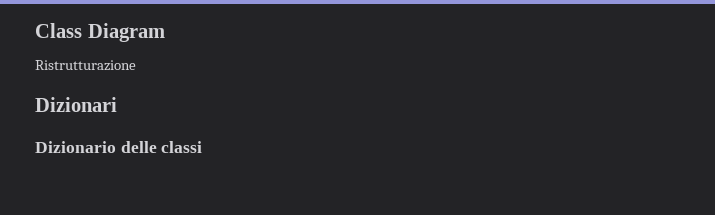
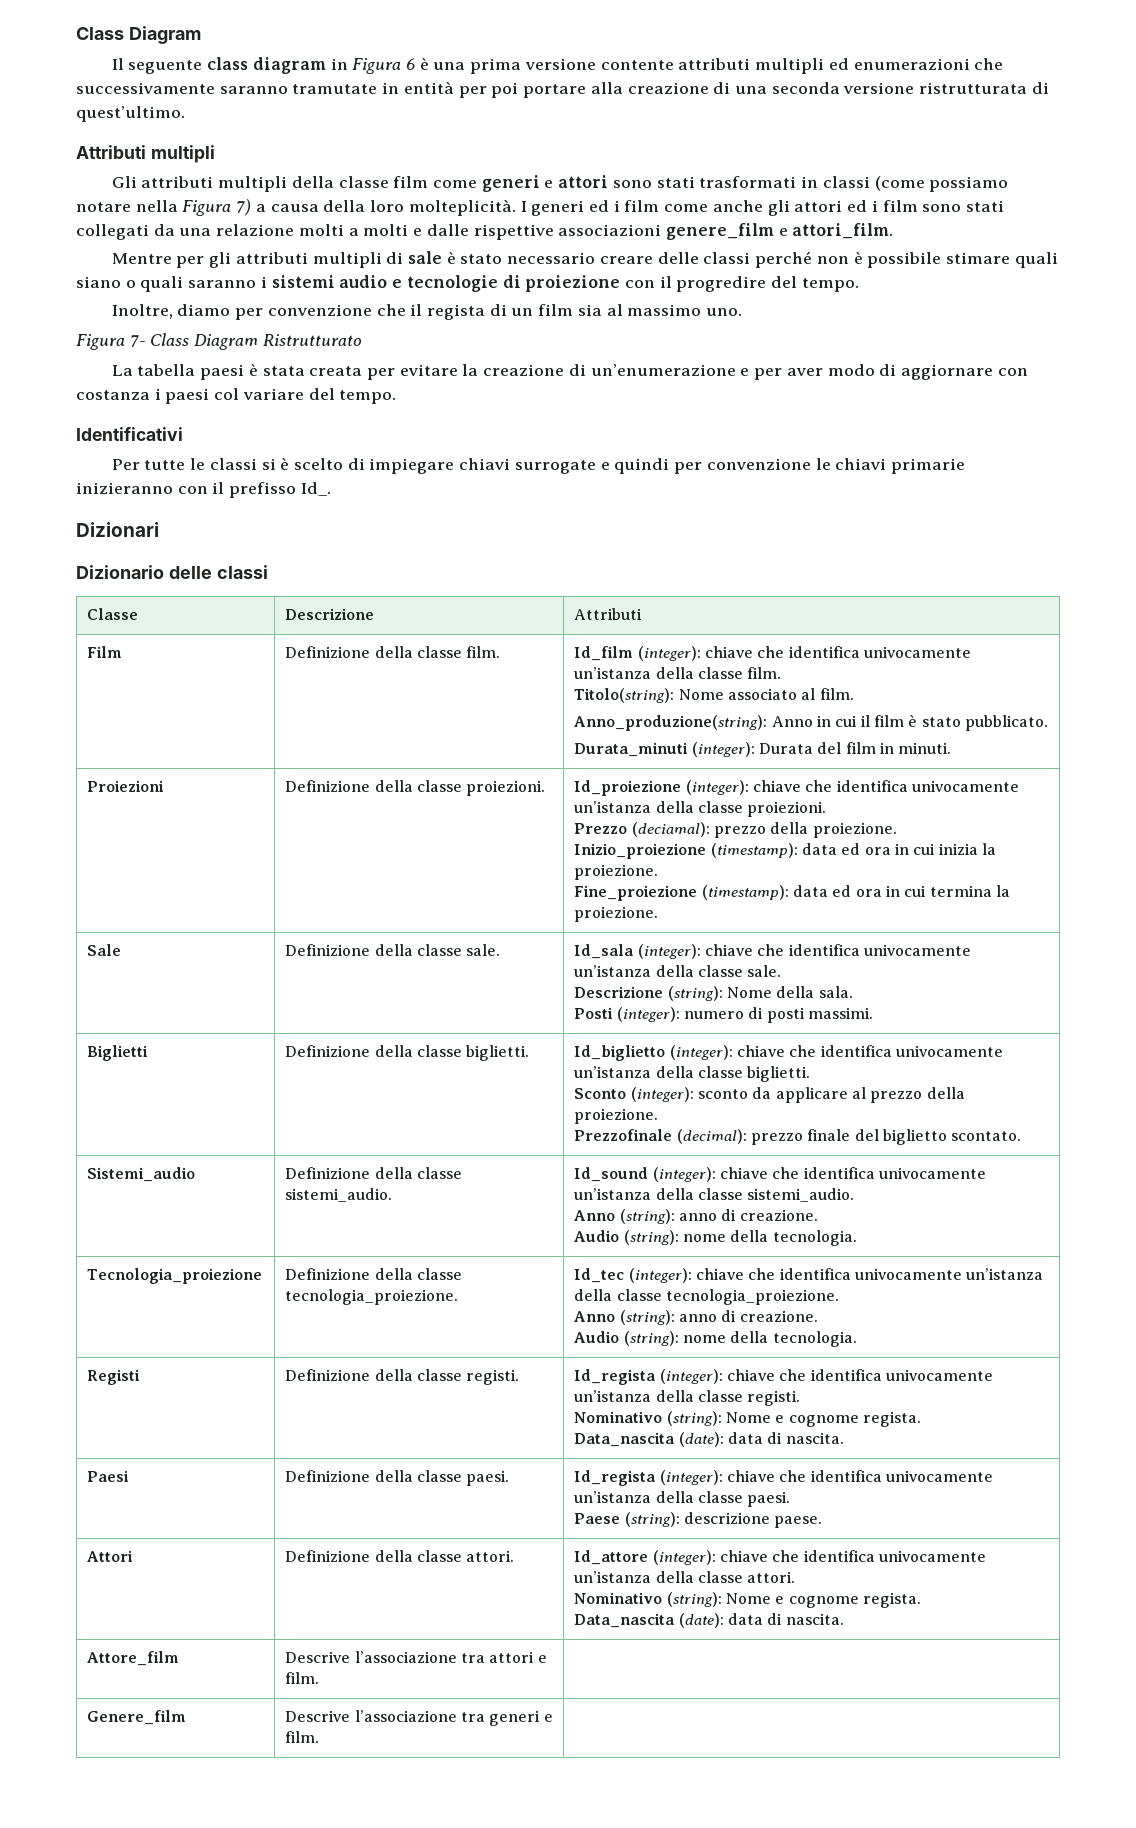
- Ristrutturazione
+ Il seguente class diagram in Figura 6 è una prima versione contente attributi multipli ed enumerazioni che successivamente saranno tramutate in entità per poi portare alla creazione di una seconda versione ristrutturata di quest’ultimo.
+ Attributi multipli
+ Gli attributi multipli della classe film come generi e attori sono stati trasformati in classi (come possiamo notare nella Figura 7) a causa della loro molteplicità. I generi ed i film come anche gli attori ed i film sono stati collegati da una relazione molti a molti e dalle rispettive associazioni genere_film e attori_film.
+ Mentre per gli attributi multipli di sale è stato necessario creare delle classi perché non è possibile stimare quali siano o quali saranno i sistemi audio e tecnologie di proiezione con il progredire del tempo.
+ Inoltre, diamo per convenzione che il regista di un film sia al massimo uno.
+ Figura 7- Class Diagram Ristrutturato
+ La tabella paesi è stata creata per evitare la creazione di un’enumerazione e per aver modo di aggiornare con costanza i paesi col variare del tempo.
+ Identificativi
+ Per tutte le classi si è scelto di impiegare chiavi surrogate e quindi per convenzione le chiavi primarie inizieranno con il prefisso Id_.
  Dizionari
  Dizionario delle classi
+ Classe | Descrizione | Attributi
+ Film | Definizione della classe film. | Id_film (integer): chiave che identifica univocamente un’istanza della classe film.
+ Titolo(string): Nome associato al film.
+ Anno_produzione(string): Anno in cui il film è stato pubblicato.
+ Durata_minuti (integer): Durata del film in minuti.
+ Proiezioni | Definizione della classe proiezioni. | Id_proiezione (integer): chiave che identifica univocamente un’istanza della classe proiezioni.
+ Prezzo (deciamal): prezzo della proiezione.
+ Inizio_proiezione (timestamp): data ed ora in cui inizia la proiezione.
+ Fine_proiezione (timestamp): data ed ora in cui termina la proiezione.
+ Sale | Definizione della classe sale. | Id_sala (integer): chiave che identifica univocamente un’istanza della classe sale.
+ Descrizione (string): Nome della sala.
+ Posti (integer): numero di posti massimi.
+ Biglietti | Definizione della classe biglietti. | Id_biglietto (integer): chiave che identifica univocamente un’istanza della classe biglietti.
+ Sconto (integer): sconto da applicare al prezzo della proiezione.
+ Prezzofinale (decimal): prezzo finale del biglietto scontato.
+ Sistemi_audio | Definizione della classe sistemi_audio. | Id_sound (integer): chiave che identifica univocamente un’istanza della classe sistemi_audio.
+ Anno (string): anno di creazione.
+ Audio (string): nome della tecnologia.
+ Tecnologia_proiezione | Definizione della classe tecnologia_proiezione. | Id_tec (integer): chiave che identifica univocamente un’istanza della classe tecnologia_proiezione.
+ Anno (string): anno di creazione.
+ Audio (string): nome della tecnologia.
+ Registi | Definizione della classe registi. | Id_regista (integer): chiave che identifica univocamente un’istanza della classe registi.
+ Nominativo (string): Nome e cognome regista.
+ Data_nascita (date): data di nascita.
+ Paesi | Definizione della classe paesi. | Id_regista (integer): chiave che identifica univocamente un’istanza della classe paesi.
+ Paese (string): descrizione paese.
+ Attori | Definizione della classe attori. | Id_attore (integer): chiave che identifica univocamente un’istanza della classe attori.
+ Nominativo (string): Nome e cognome regista.
+ Data_nascita (date): data di nascita.
+ Attore_film | Descrive l’associazione tra attori e film. |
+ Genere_film | Descrive l’associazione tra generi e film. |

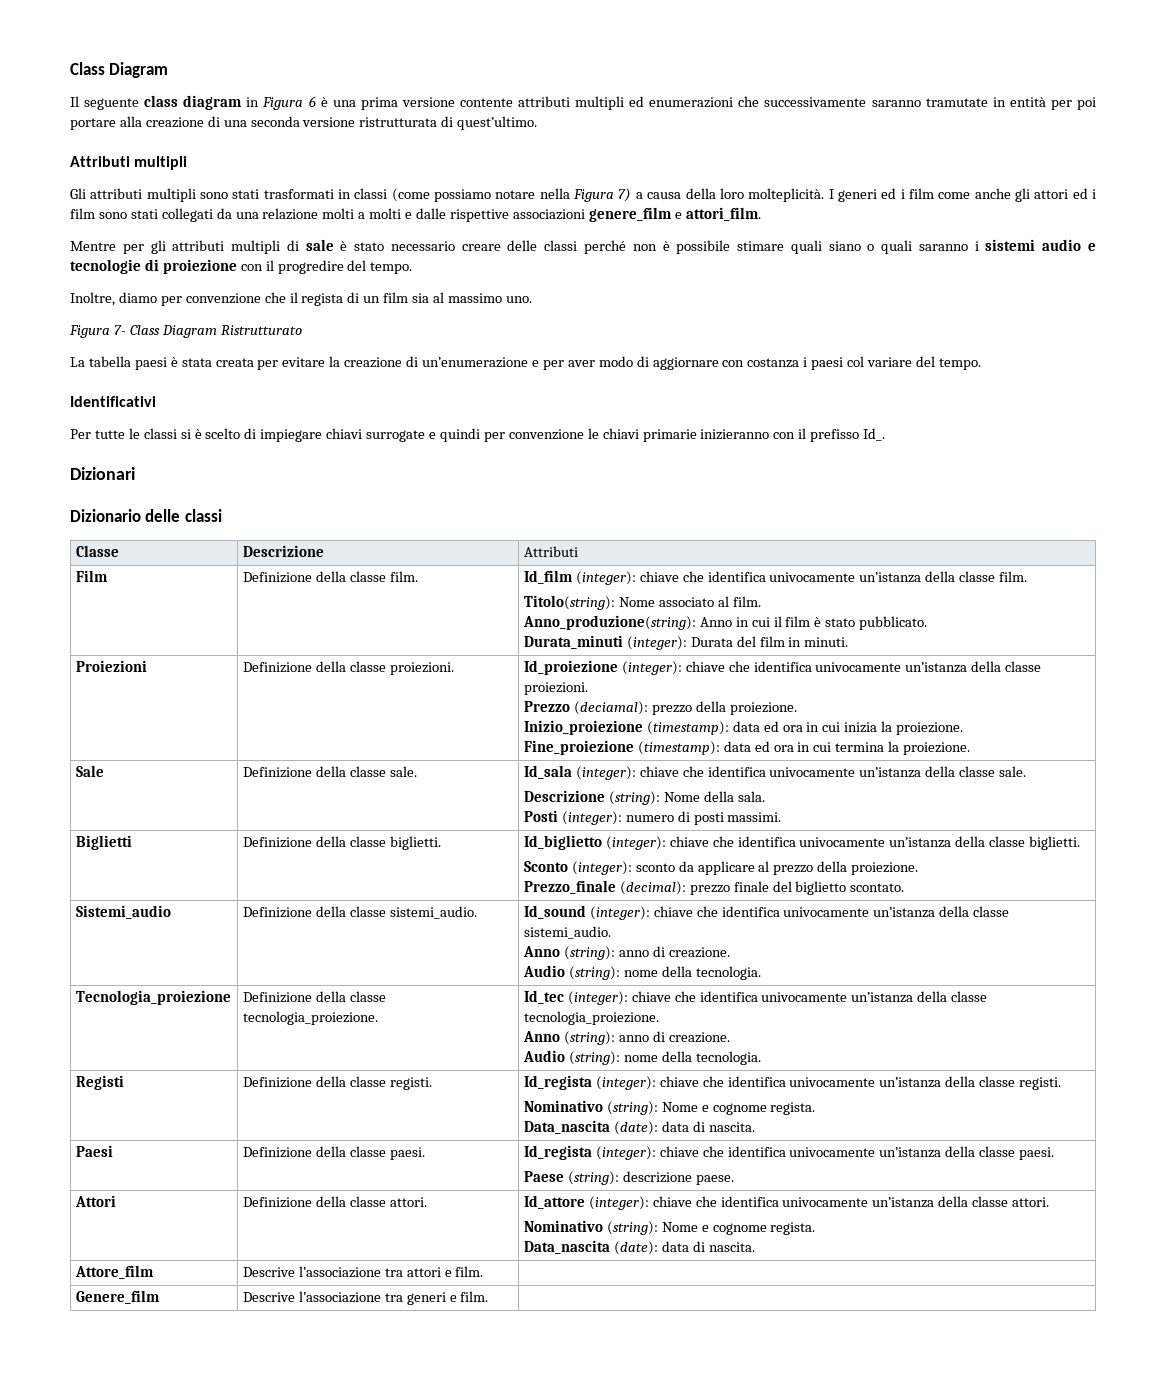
- Gli attributi multipli della classe film come generi e attori sono stati trasformati in classi (come possiamo notare nella Figura 7) a causa della loro molteplicità.
+ Gli attributi multipli sono stati trasformati in classi (come possiamo notare nella Figura 7) a causa della loro molteplicità.
  Biglietti | Definizione della classe biglietti. | Id_biglietto (integer): chiave che identifica univocamente un’istanza della classe biglietti.
  Sconto (integer): sconto da applicare al prezzo della proiezione.
- Prezzofinale (decimal): prezzo finale del biglietto scontato.
+ Prezzo_finale (decimal): prezzo finale del biglietto scontato.

